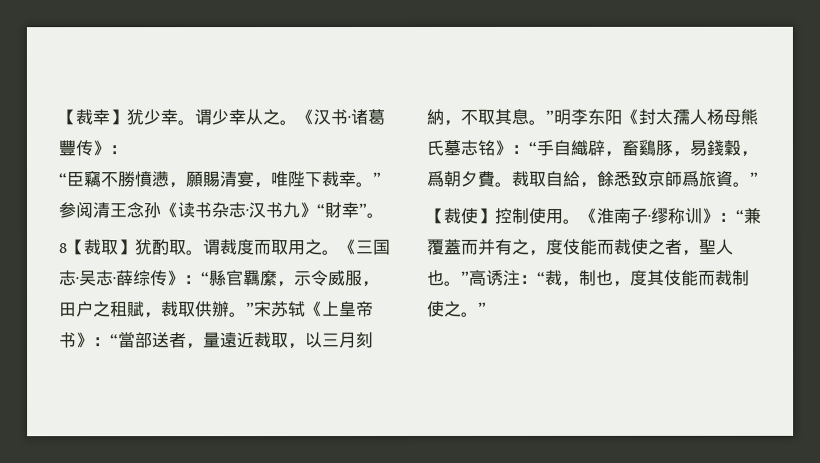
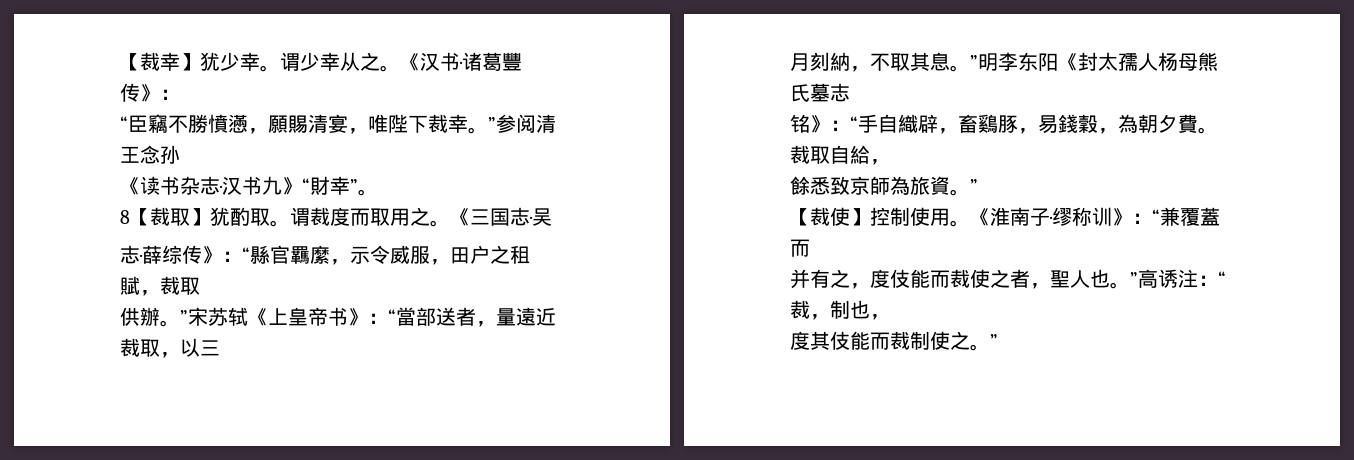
- “臣竊不勝憤懑，願賜清宴，唯陛下裁幸。”参阅清王念孙《读书杂志·汉书九》“財幸”。
+ “臣竊不勝憤懣，願賜清宴，唯陛下裁幸。”参阅清王念孙
+ 《读书杂志·汉书九》“財幸”。
- 《三国志·吴志·薛综传》：“縣官羈縻，示令威服，田户之租賦，裁取供辦。”宋苏轼《上皇帝书》：“當部送者，量遠近裁取，以三月刻納，不取其息。”明李东阳《封太孺人杨母熊氏墓志铭》：“手自織辟，畜鷄豚，易錢穀，爲朝夕費。
+ 《三国志·吴
+ 志·薛综传》：“縣官羈縻，示令威服，田户之租賦，裁取
+ 供辦。”宋苏轼《上皇帝书》：“當部送者，量遠近裁取，以三
+ 月刻納，不取其息。”明李东阳《封太孺人杨母熊氏墓志
+ 铭》：“手自織辟，畜鷄豚，易錢穀，為朝夕費。
- 裁取自給，餘悉致京師爲旅資。”
+ 裁取自給，
+ 餘悉致京師為旅資。”
- 《淮南子·缪称训》：“兼覆蓋而并有之，度伎能而裁使之者，聖人也。”高诱注：“裁，制也，度其伎能而裁制使之。”
+ 《淮南子·缪称训》：“兼覆蓋而
+ 并有之，度伎能而裁使之者，聖人也。”高诱注：“裁，制也，
+ 度其伎能而裁制使之。”

